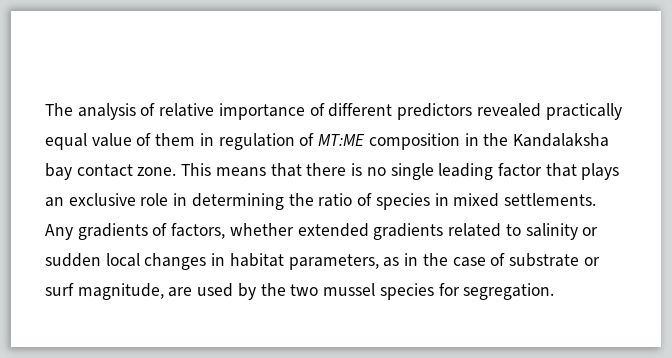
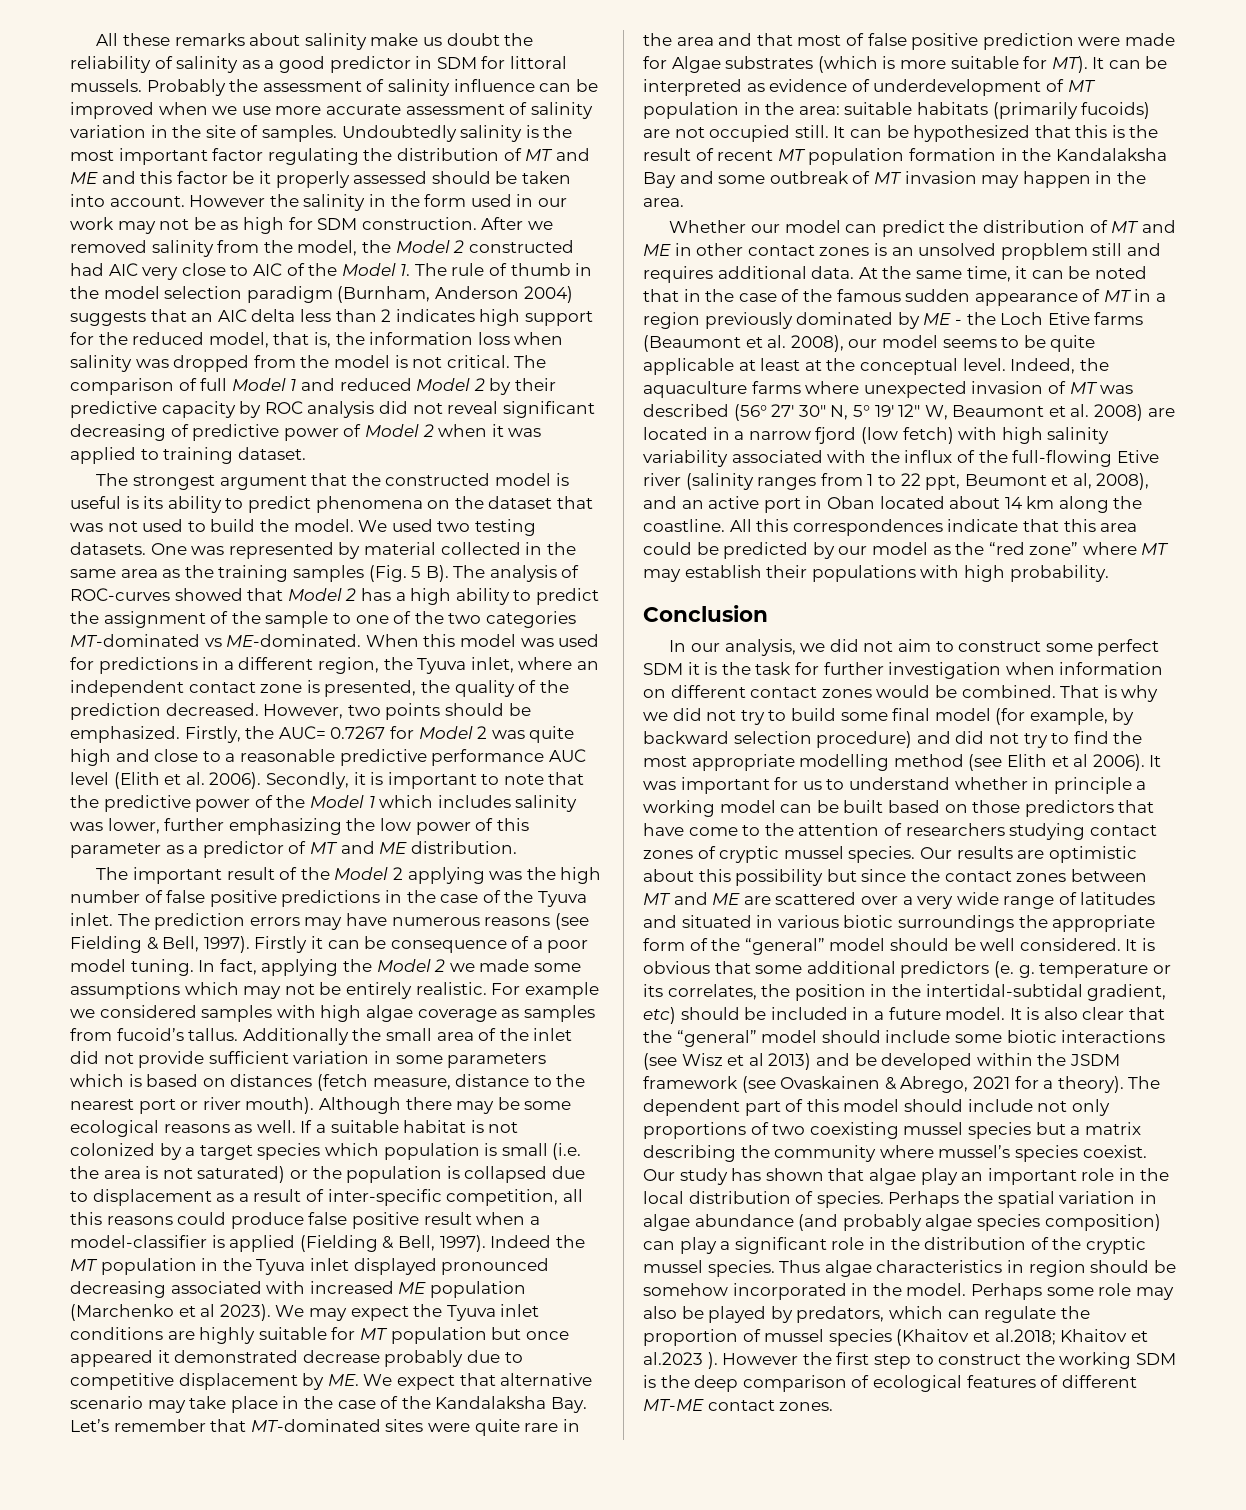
- The analysis of relative importance of different predictors revealed practically equal value of them in regulation of MT:ME composition in the Kandalaksha bay contact zone. This means that there is no single leading factor that plays an exclusive role in determining the ratio of species in mixed settlements. Any gradients of factors, whether extended gradients related to salinity or sudden local changes in habitat parameters, as in the case of substrate or surf magnitude, are used by the two mussel species for segregation.
+ All these remarks about salinity make us doubt the reliability of salinity as a good predictor in SDM for littoral mussels. Probably the assessment of salinity influence can be improved when we use more accurate assessment of salinity variation in the site of samples. Undoubtedly salinity is the most important factor regulating the distribution of MT and ME and this factor be it properly assessed should be taken into account. However the salinity in the form used in our work may not be as high for SDM construction. After we removed salinity from the model, the Model 2 constructed had AIC very close to AIC of the Model 1. The rule of thumb in the model selection paradigm (Burnham, Anderson 2004) suggests that an AIC delta less than 2 indicates high support for the reduced model, that is, the information loss when salinity was dropped from the model is not critical. The comparison of full Model 1 and reduced Model 2 by their predictive capacity by ROC analysis did not reveal significant decreasing of predictive power of Model 2 when it was applied to training dataset.
+ The strongest argument that the constructed model is useful is its ability to predict phenomena on the dataset that was not used to build the model. We used two testing datasets. One was represented by material collected in the same area as the training samples (Fig. 5 B). The analysis of ROC-curves showed that Model 2 has a high ability to predict the assignment of the sample to one of the two categories MT-dominated vs ME-dominated. When this model was used for predictions in a different region, the Tyuva inlet, where an independent contact zone is presented, the quality of the prediction decreased. However, two points should be emphasized. Firstly, the AUC= 0.7267 for Model 2 was quite high and close to a reasonable predictive performance AUC level (Elith et al. 2006). Secondly, it is important to note that the predictive power of the Model 1 which includes salinity was lower, further emphasizing the low power of this parameter as a predictor of MT and ME distribution.
+ The important result of the Model 2 applying was the high number of false positive predictions in the case of the Tyuva inlet. The prediction errors may have numerous reasons (see Fielding & Bell, 1997). Firstly it can be consequence of a poor model tuning. In fact, applying the Model 2 we made some assumptions which may not be entirely realistic. For example we considered samples with high algae coverage as samples from fucoid’s tallus. Additionally the small area of the inlet did not provide sufficient variation in some parameters which is based on distances (fetch measure, distance to the nearest port or river mouth). Although there may be some ecological reasons as well. If a suitable habitat is not colonized by a target species which population is small (i.e. the area is not saturated) or the population is collapsed due to displacement as a result of inter-specific competition, all this reasons could produce false positive result when a model-classifier is applied (Fielding & Bell, 1997). Indeed the MT population in the Tyuva inlet displayed pronounced decreasing associated with increased ME population (Marchenko et al 2023). We may expect the Tyuva inlet conditions are highly suitable for MT population but once appeared it demonstrated decrease probably due to competitive displacement by ME. We expect that alternative scenario may take place in the case of the Kandalaksha Bay. Let’s remember that MT-dominated sites were quite rare in the area and that most of false positive prediction were made for Algae substrates (which is more suitable for MT). It can be interpreted as evidence of underdevelopment of MT population in the area: suitable habitats (primarily fucoids) are not occupied still. It can be hypothesized that this is the result of recent MT population formation in the Kandalaksha Bay and some outbreak of MT invasion may happen in the area.
+ Whether our model can predict the distribution of MT and ME in other contact zones is an unsolved propblem still and requires additional data. At the same time, it can be noted that in the case of the famous sudden appearance of MT in a region previously dominated by ME - the Loch Etive farms (Beaumont et al. 2008), our model seems to be quite applicable at least at the conceptual level. Indeed, the aquaculture farms where unexpected invasion of MT was described (56° 27′ 30″ N, 5° 19′ 12″ W, Beaumont et al. 2008) are located in a narrow fjord (low fetch) with high salinity variability associated with the influx of the full-flowing Etive river (salinity ranges from 1 to 22 ppt, Beumont et al, 2008), and an active port in Oban located about 14 km along the coastline. All this correspondences indicate that this area could be predicted by our model as the “red zone” where MT may establish their populations with high probability.
+ Conclusion
+ In our analysis, we did not aim to construct some perfect SDM it is the task for further investigation when information on different contact zones would be combined. That is why we did not try to build some final model (for example, by backward selection procedure) and did not try to find the most appropriate modelling method (see Elith et al 2006). It was important for us to understand whether in principle a working model can be built based on those predictors that have come to the attention of researchers studying contact zones of cryptic mussel species. Our results are optimistic about this possibility but since the contact zones between MT and ME are scattered over a very wide range of latitudes and situated in various biotic surroundings the appropriate form of the “general” model should be well considered. It is obvious that some additional predictors (e. g. temperature or its correlates, the position in the intertidal-subtidal gradient, etc) should be included in a future model. It is also clear that the “general” model should include some biotic interactions (see Wisz et al 2013) and be developed within the JSDM framework (see Ovaskainen & Abrego, 2021 for a theory). The dependent part of this model should include not only proportions of two coexisting mussel species but a matrix describing the community where mussel’s species coexist. Our study has shown that algae play an important role in the local distribution of species. Perhaps the spatial variation in algae abundance (and probably algae species composition) can play a significant role in the distribution of the cryptic mussel species. Thus algae characteristics in region should be somehow incorporated in the model. Perhaps some role may also be played by predators, which can regulate the proportion of mussel species (Khaitov et al.2018; Khaitov et al.2023 ). However the first step to construct the working SDM is the deep comparison of ecological features of different MT-ME contact zones.

